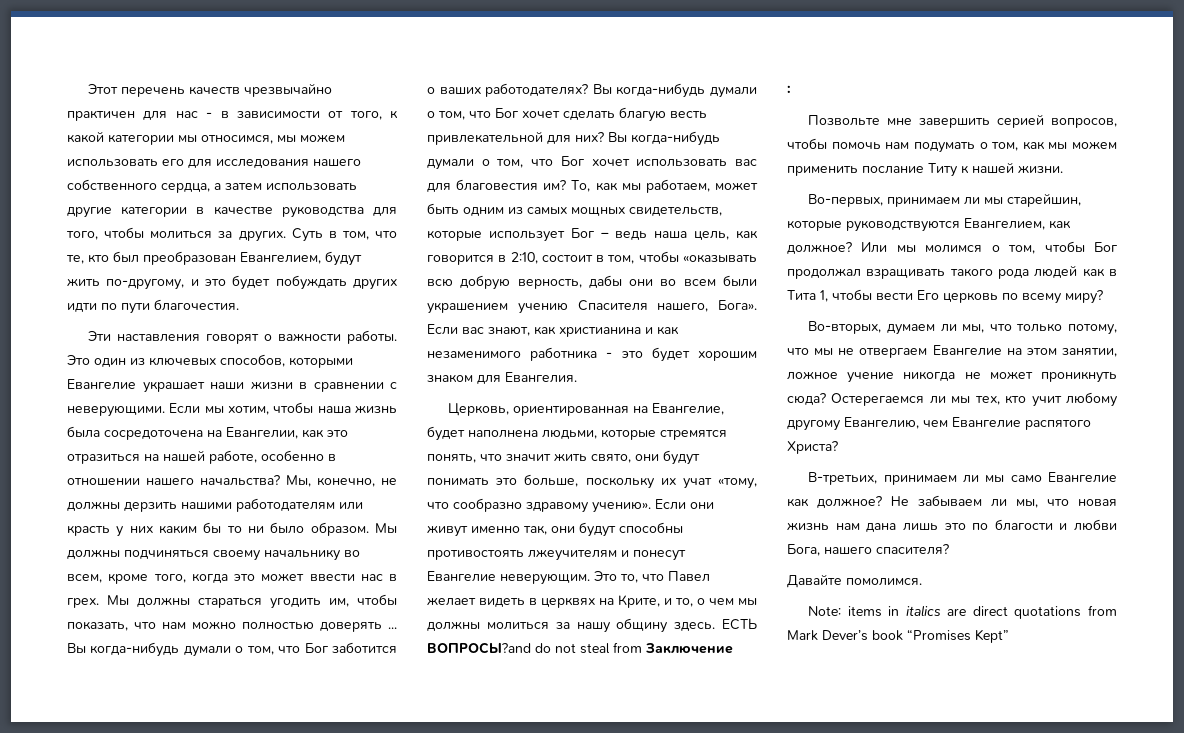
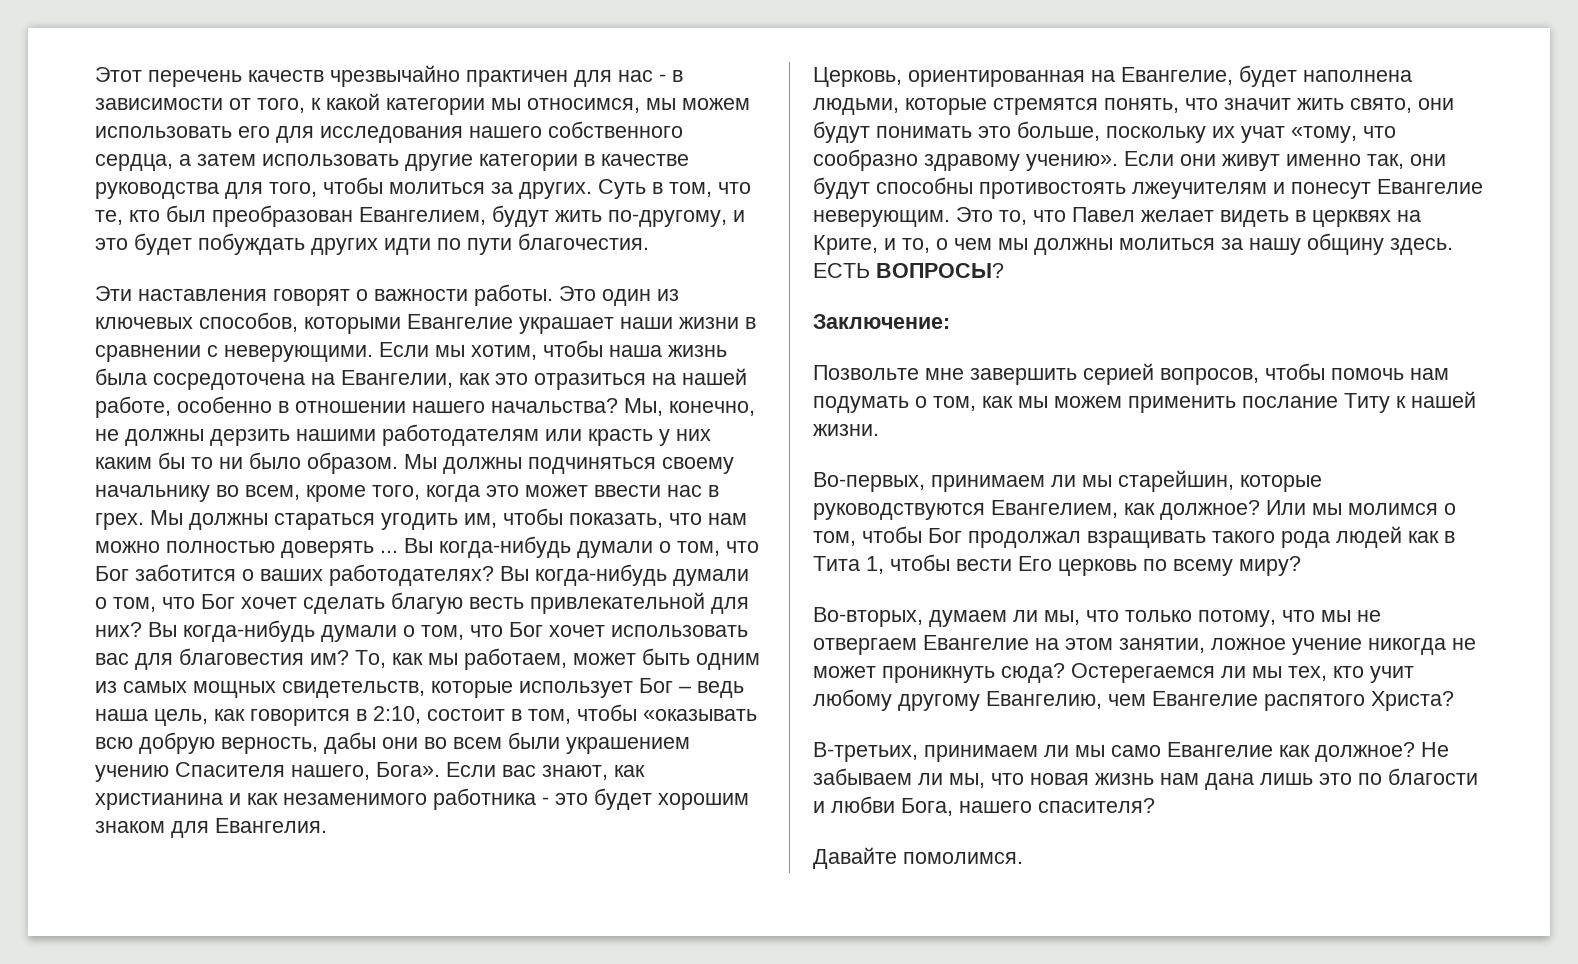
- ЕСТЬ ВОПРОСЫ?and do not steal from Заключение
- :
+ ЕСТЬ ВОПРОСЫ?
+ Заключение:
- Note: items in italics are direct quotations from Mark Dever’s book “Promises Kept”

